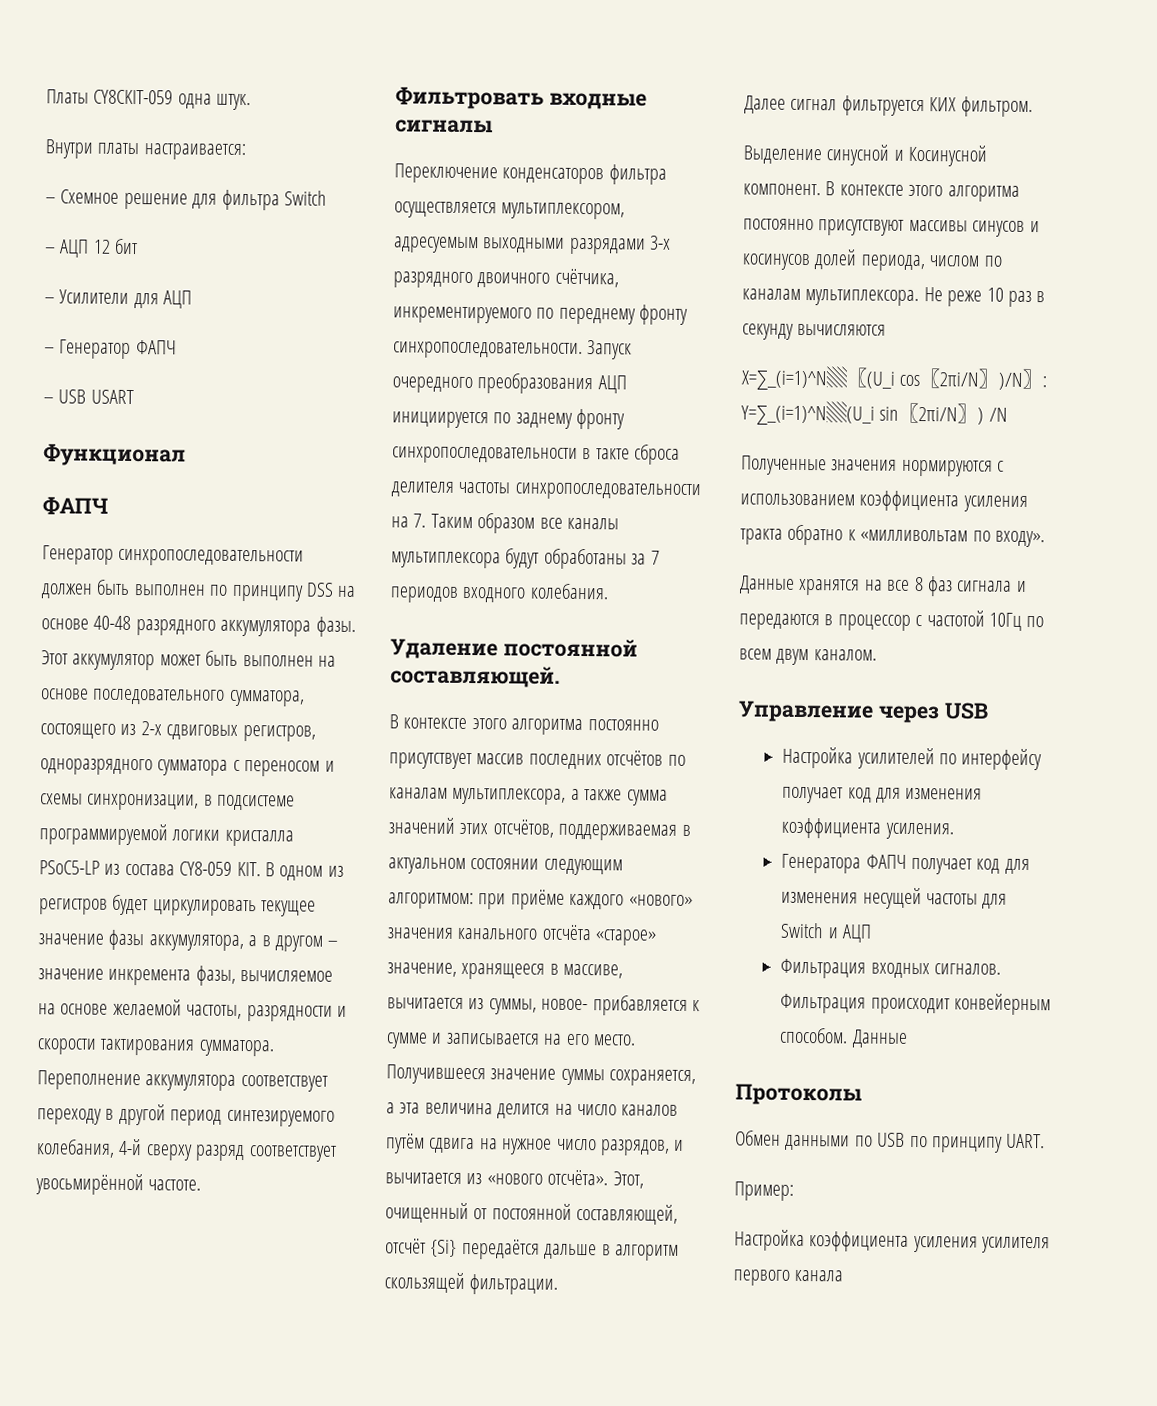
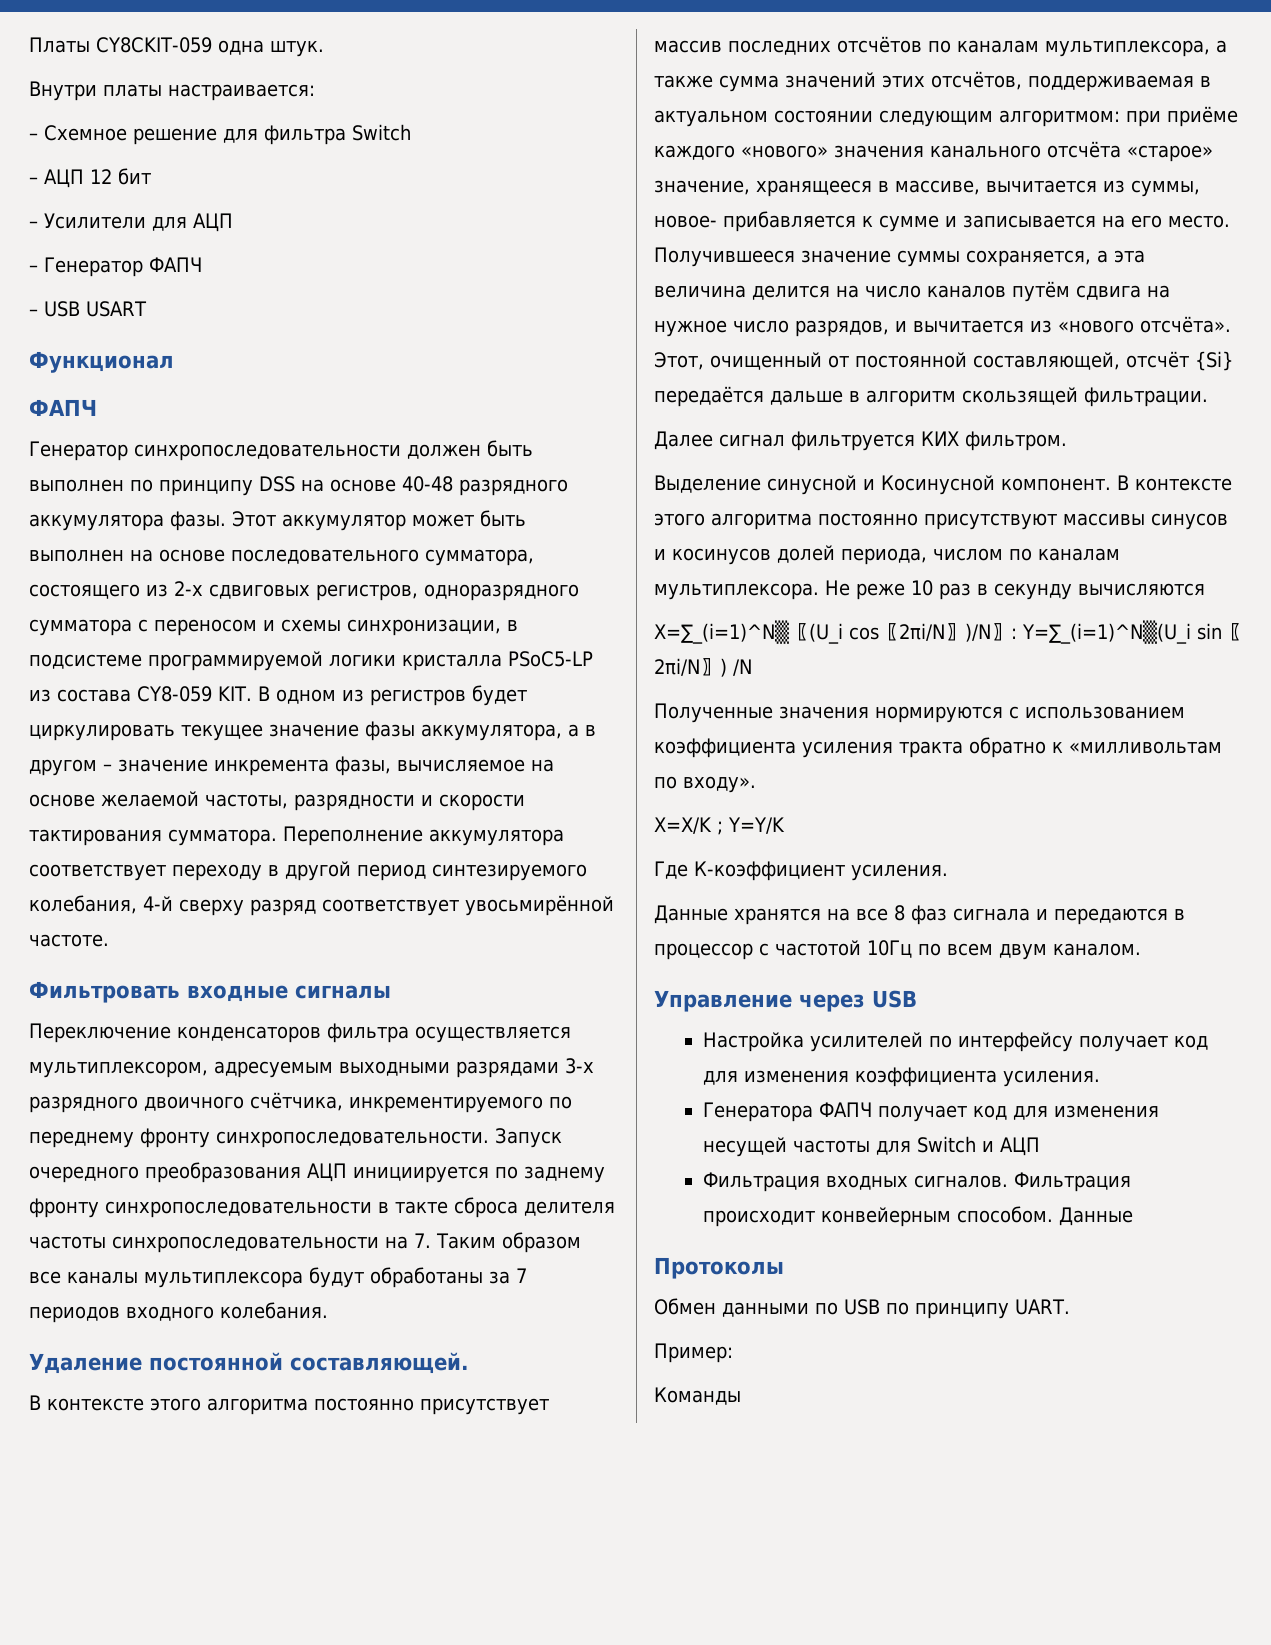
+ X=X/K ; Y=Y/K
+ Где К-коэффициент усиления.
- Настройка коэффициента усиления усилителя первого канала
+ Команды

